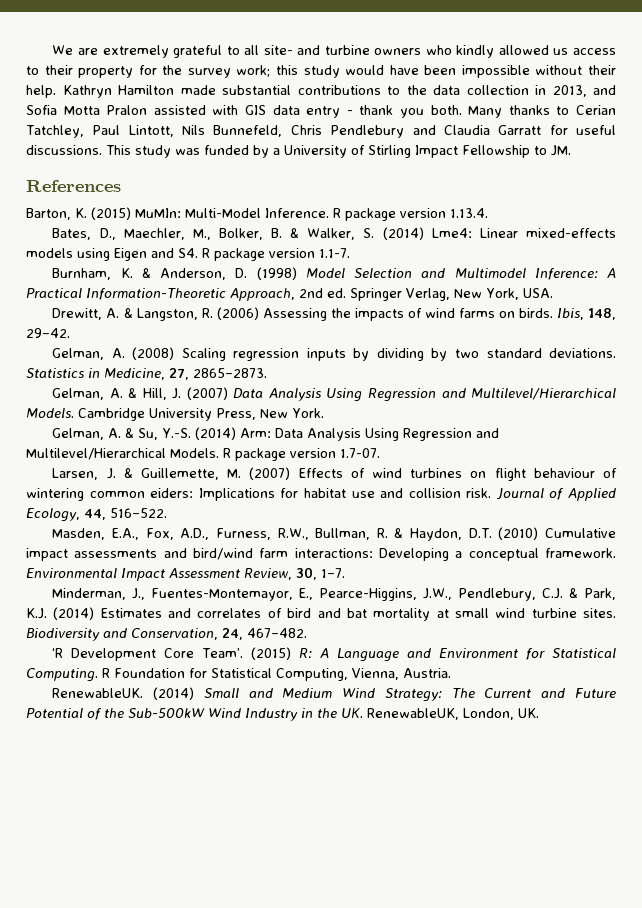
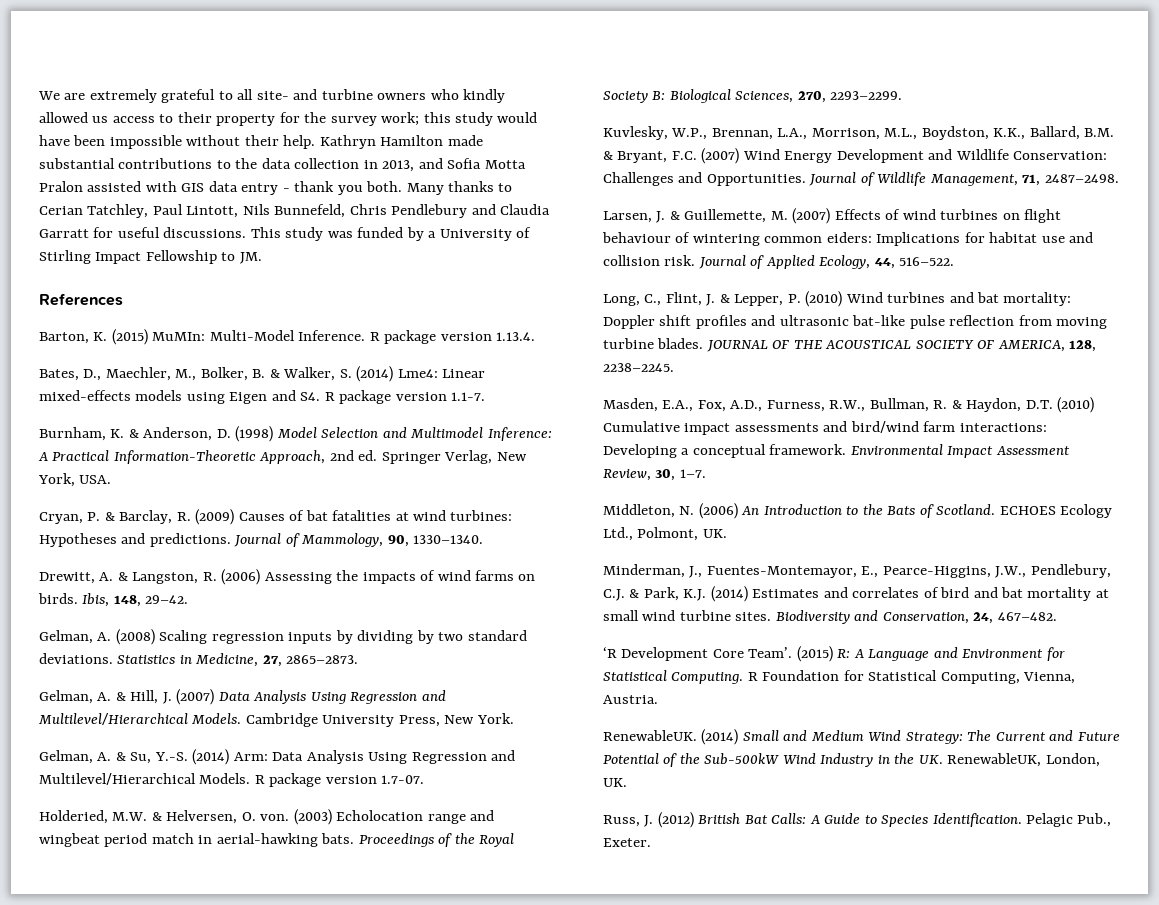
+ Cryan, P. & Barclay, R. (2009) Causes of bat fatalities at wind turbines: Hypotheses and predictions. Journal of Mammology, 90, 1330–1340.
+ Holderied, M.W. & Helversen, O. von. (2003) Echolocation range and wingbeat period match in aerial-hawking bats. Proceedings of the Royal Society B: Biological Sciences, 270, 2293–2299.
+ Kuvlesky, W.P., Brennan, L.A., Morrison, M.L., Boydston, K.K., Ballard, B.M. & Bryant, F.C. (2007) Wind Energy Development and Wildlife Conservation: Challenges and Opportunities. Journal of Wildlife Management, 71, 2487–2498.
+ Long, C., Flint, J. & Lepper, P. (2010) Wind turbines and bat mortality: Doppler shift profiles and ultrasonic bat-like pulse reflection from moving turbine blades. JOURNAL OF THE ACOUSTICAL SOCIETY OF AMERICA, 128, 2238–2245.
+ Middleton, N. (2006) An Introduction to the Bats of Scotland. ECHOES Ecology Ltd., Polmont, UK.
+ Russ, J. (2012) British Bat Calls: A Guide to Species Identification. Pelagic Pub., Exeter.

